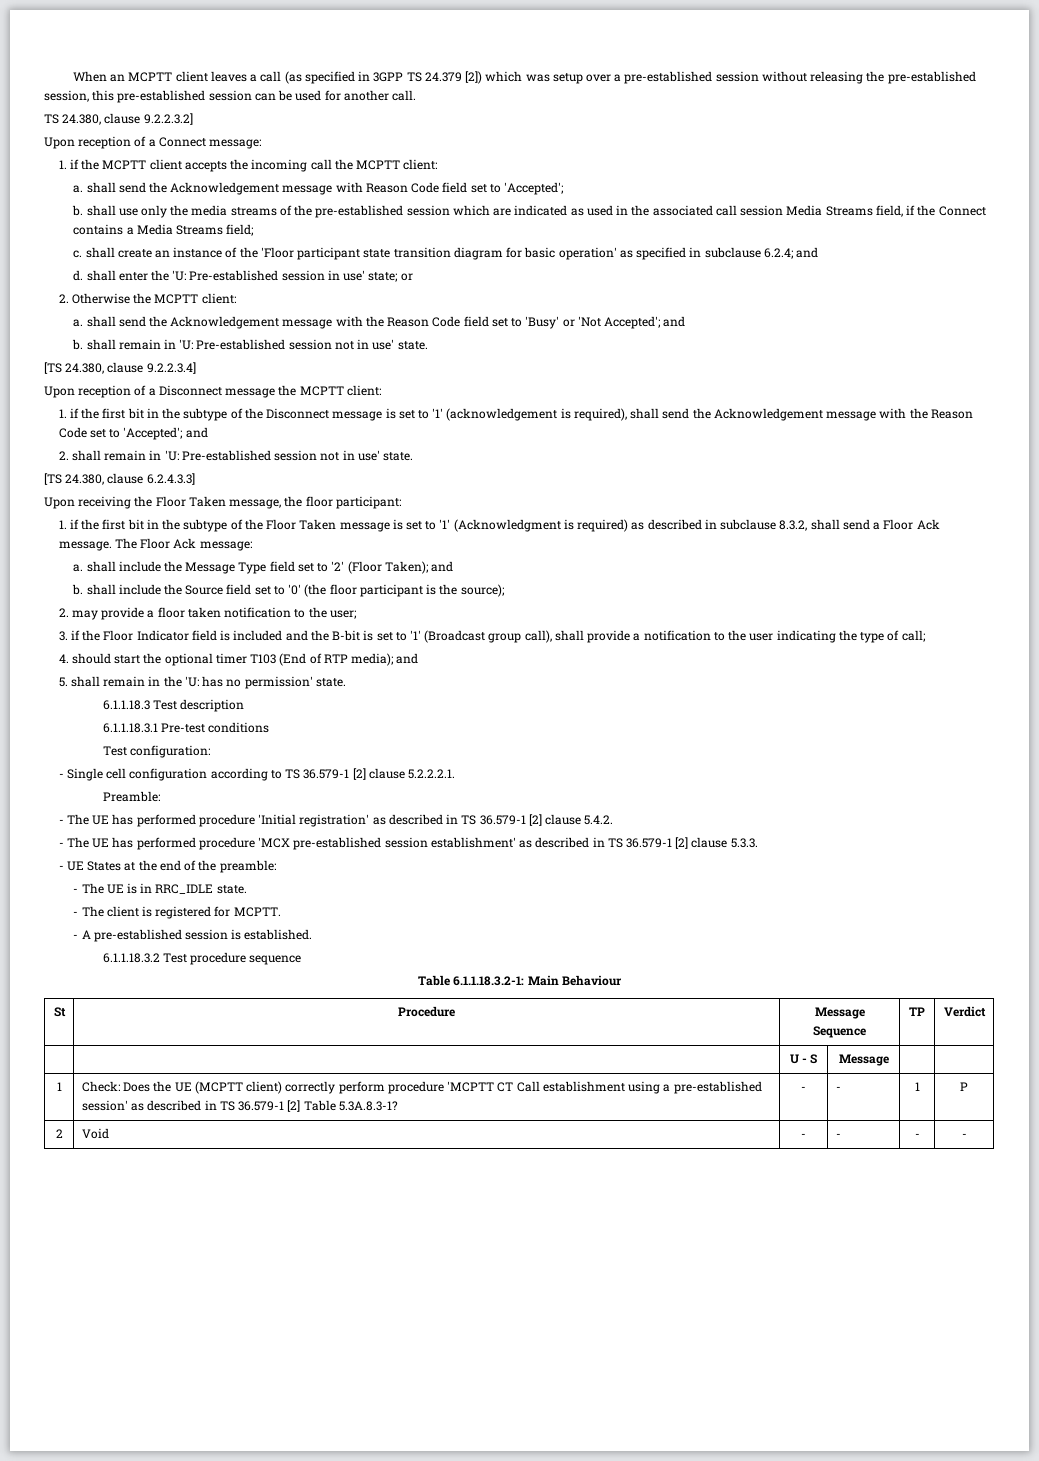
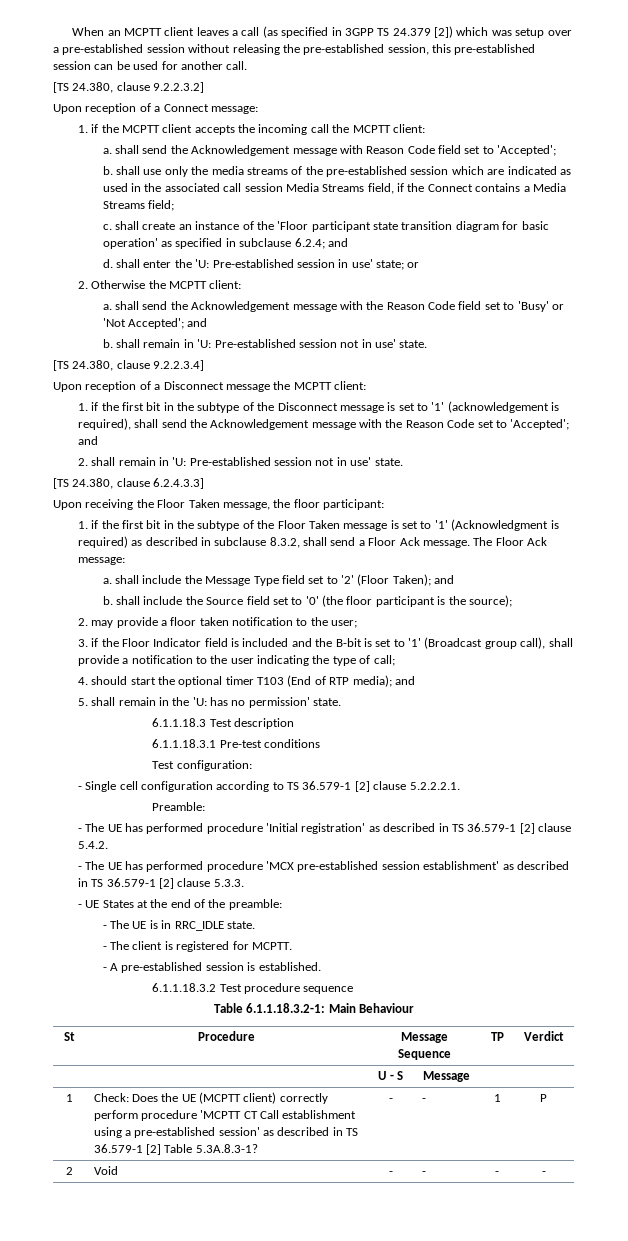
- TS 24.380, clause 9.2.2.3.2]
+ [TS 24.380, clause 9.2.2.3.2]

